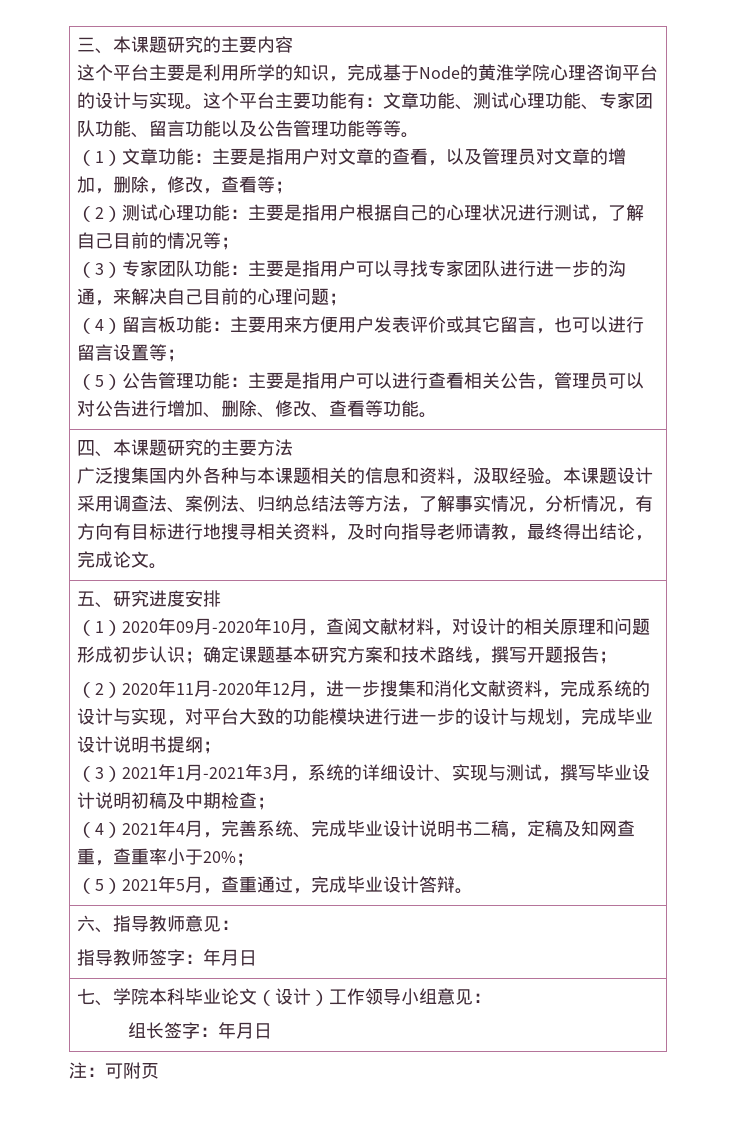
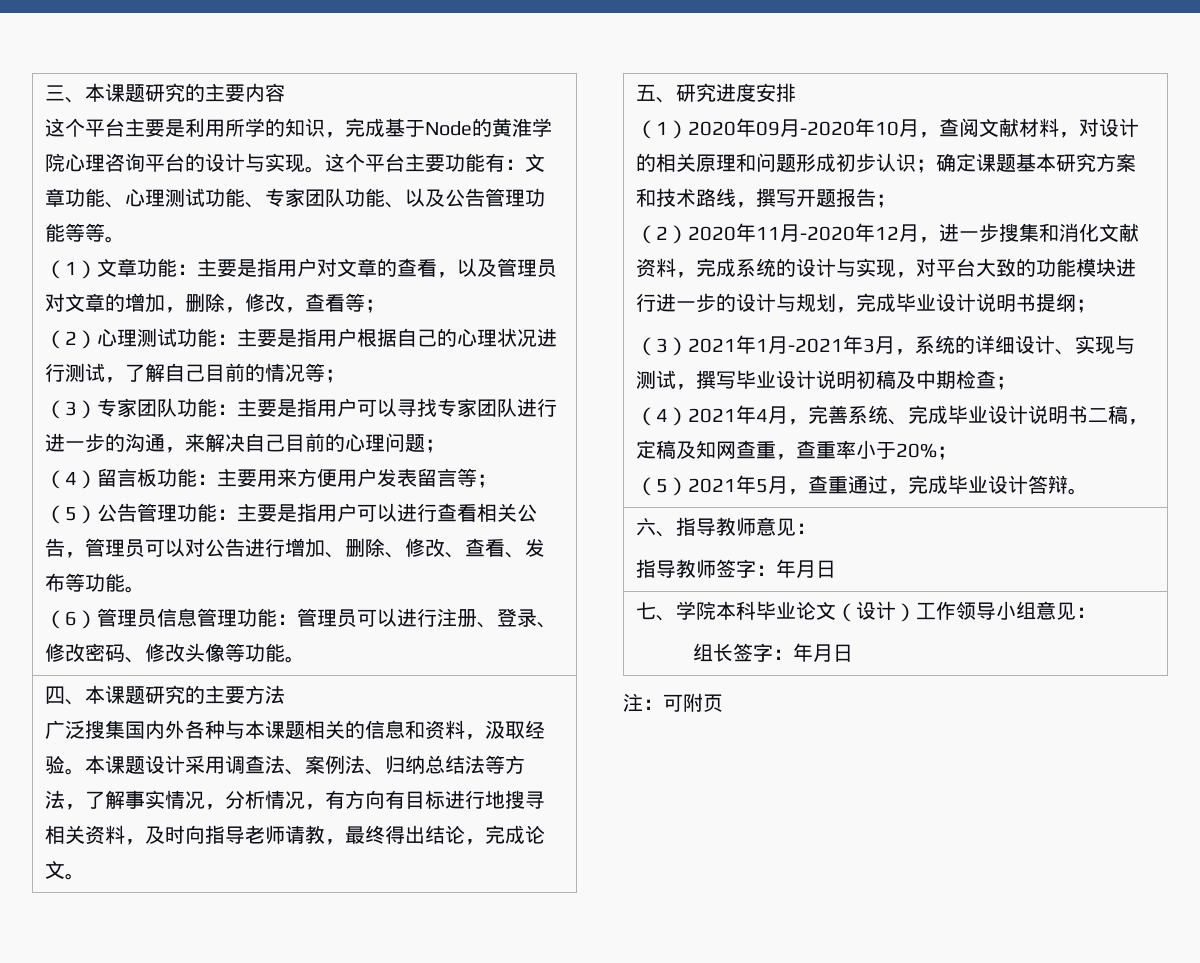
- 这个平台主要功能有：文章功能、测试心理功能、专家团队功能、留言功能以及公告管理功能等等。
+ 这个平台主要功能有：文章功能、心理测试功能、专家团队功能、以及公告管理功能等等。
- （2）测试心理功能：主要是指用户根据自己的心理状况进行测试，了解自己目前的情况等；
+ （2）心理测试功能：主要是指用户根据自己的心理状况进行测试，了解自己目前的情况等；
- （4）留言板功能：主要用来方便用户发表评价或其它留言，也可以进行留言设置等；
+ （4）留言板功能：主要用来方便用户发表留言等；
- （5）公告管理功能：主要是指用户可以进行查看相关公告，管理员可以对公告进行增加、删除、修改、查看等功能。
+ （5）公告管理功能：主要是指用户可以进行查看相关公告，管理员可以对公告进行增加、删除、修改、查看、发布等功能。
+ （6）管理员信息管理功能：管理员可以进行注册、登录、修改密码、修改头像等功能。

